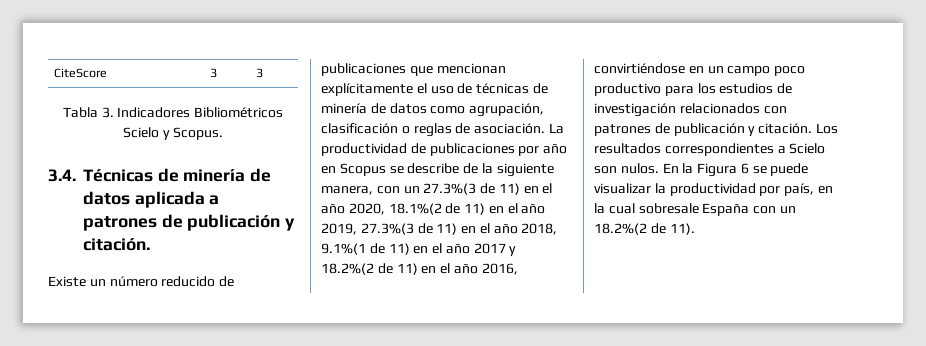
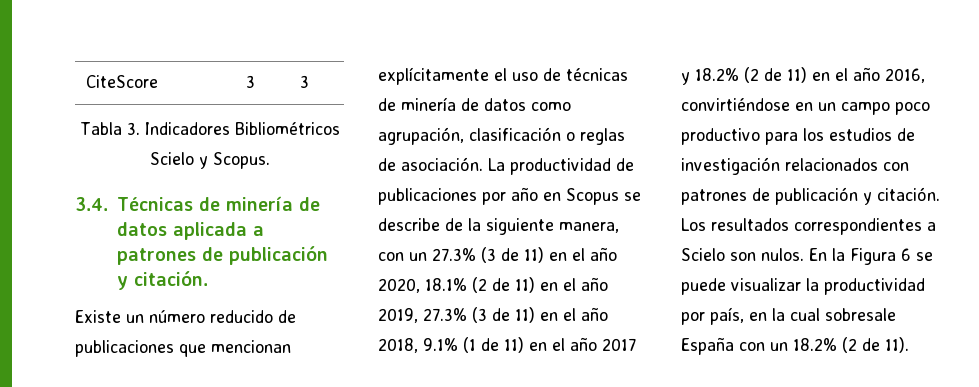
- La productividad de publicaciones por año en Scopus se describe de la siguiente manera, con un 27.3%(3 de 11) en el año 2020, 18.1%(2 de 11) en el año 2019, 27.3%(3 de 11) en el año 2018, 9.1%(1 de 11) en el año 2017 y 18.2%(2 de 11) en el año 2016, convirtiéndose en un campo poco productivo para los estudios de investigación relacionados con patrones de publicación y citación.
+ La productividad de publicaciones por año en Scopus se describe de la siguiente manera, con un 27.3% (3 de 11) en el año 2020, 18.1% (2 de 11) en el año 2019, 27.3% (3 de 11) en el año 2018, 9.1% (1 de 11) en el año 2017 y 18.2% (2 de 11) en el año 2016, convirtiéndose en un campo poco productivo para los estudios de investigación relacionados con patrones de publicación y citación.
- En la Figura 6 se puede visualizar la productividad por país, en la cual sobresale España con un 18.2%(2 de 11).
+ En la Figura 6 se puede visualizar la productividad por país, en la cual sobresale España con un 18.2% (2 de 11).

